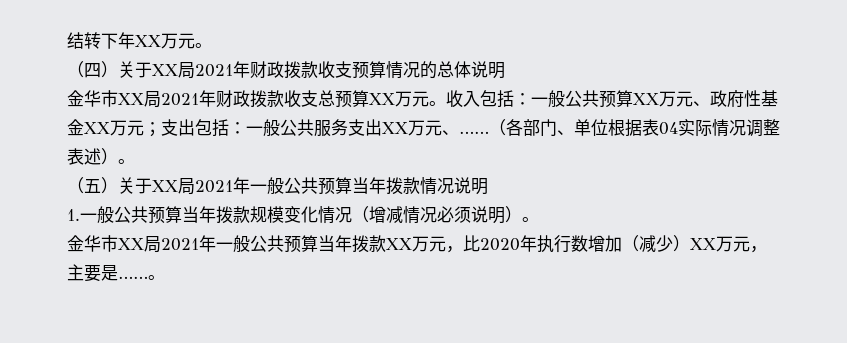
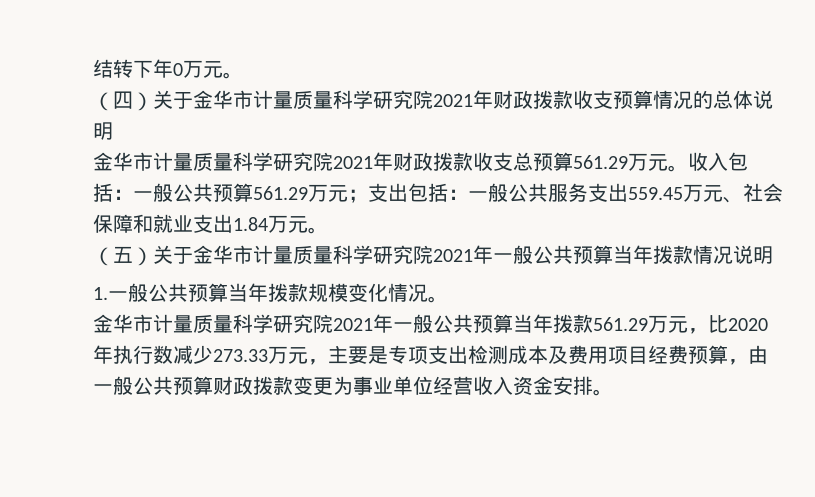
- 结转下年XX万元。
+ 结转下年0万元。
- （四）关于XX局2021年财政拨款收支预算情况的总体说明
+ （四）关于金华市计量质量科学研究院2021年财政拨款收支预算情况的总体说明
- 金华市XX局2021年财政拨款收支总预算XX万元。
+ 金华市计量质量科学研究院2021年财政拨款收支总预算561.29万元。
- 收入包括：一般公共预算XX万元、政府性基金XX万元；支出包括：一般公共服务支出XX万元、……（各部门、单位根据表04实际情况调整表述）。
- （五）关于XX局2021年一般公共预算当年拨款情况说明
+ 收入包括：一般公共预算561.29万元；支出包括：一般公共服务支出559.45万元、社会保障和就业支出1.84万元。
+ （五）关于金华市计量质量科学研究院2021年一般公共预算当年拨款情况说明
- 1.一般公共预算当年拨款规模变化情况（增减情况必须说明）。
- 金华市XX局2021年一般公共预算当年拨款XX万元，比2020年执行数增加（减少）XX万元，主要是……。
+ 1.一般公共预算当年拨款规模变化情况。
+ 金华市计量质量科学研究院2021年一般公共预算当年拨款561.29万元，比2020年执行数减少273.33万元，主要是专项支出检测成本及费用项目经费预算，由一般公共预算财政拨款变更为事业单位经营收入资金安排。

